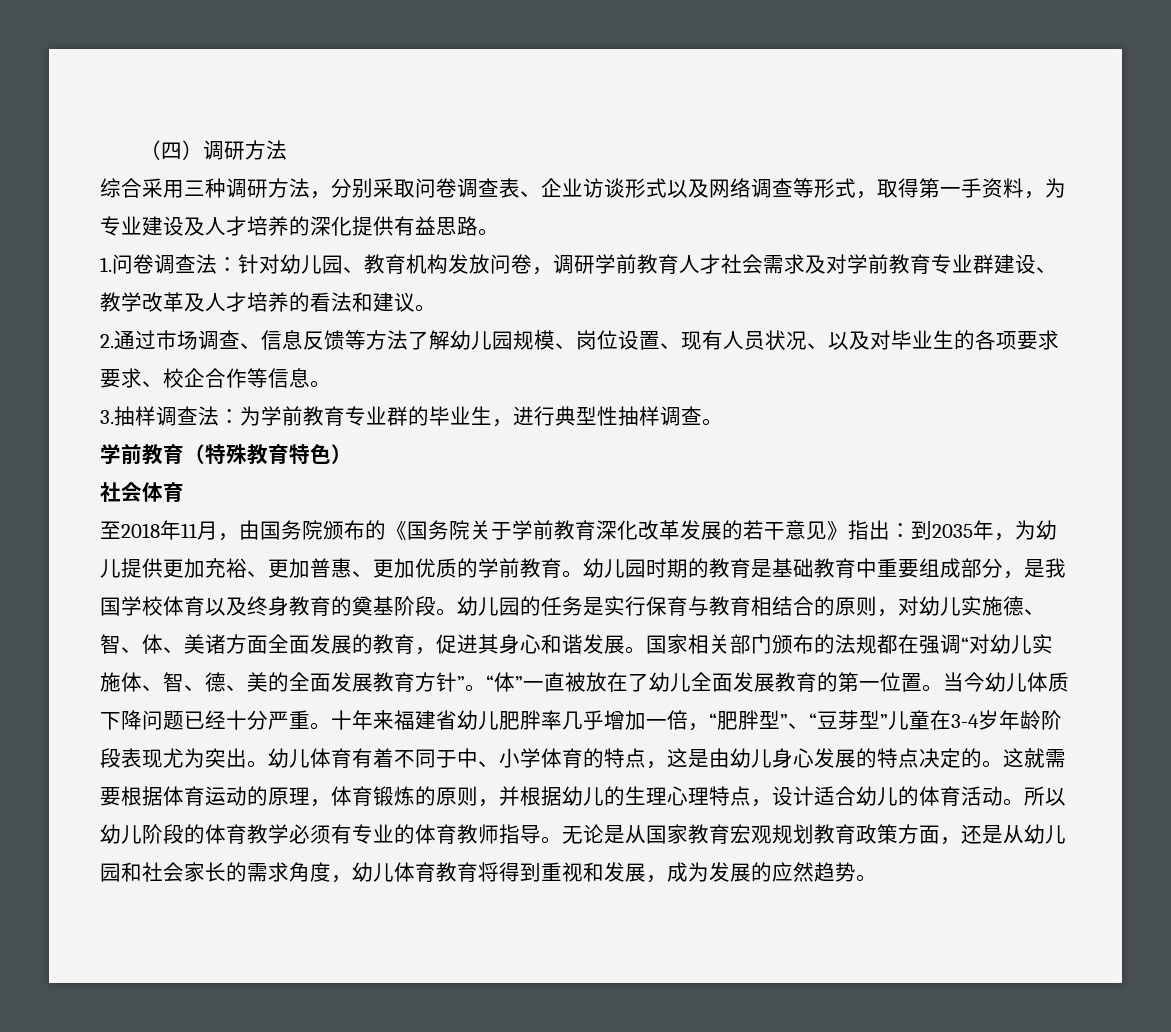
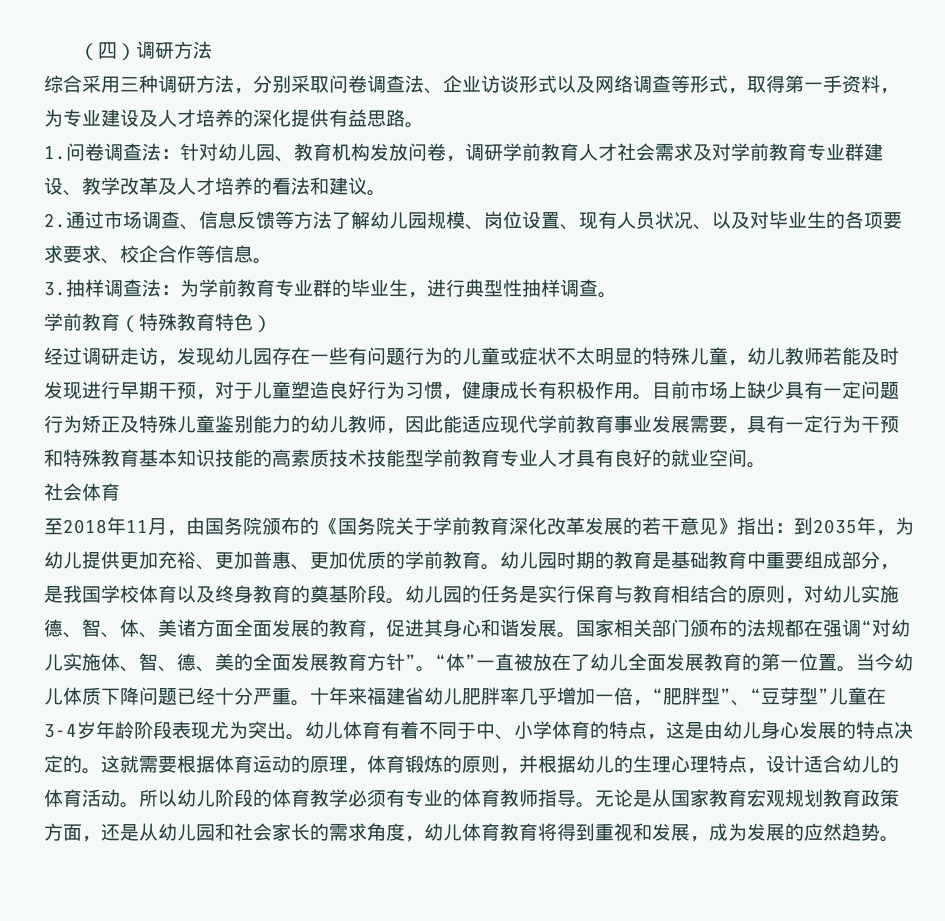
- 综合采用三种调研方法，分别采取问卷调查表、企业访谈形式以及网络调查等形式，取得第一手资料，为专业建设及人才培养的深化提供有益思路。
+ 综合采用三种调研方法，分别采取问卷调查法、企业访谈形式以及网络调查等形式，取得第一手资料，为专业建设及人才培养的深化提供有益思路。
+ 经过调研走访，发现幼儿园存在一些有问题行为的儿童或症状不太明显的特殊儿童，幼儿教师若能及时发现进行早期干预，对于儿童塑造良好行为习惯，健康成长有积极作用。目前市场上缺少具有一定问题行为矫正及特殊儿童鉴别能力的幼儿教师，因此能适应现代学前教育事业发展需要，具有一定行为干预和特殊教育基本知识技能的高素质技术技能型学前教育专业人才具有良好的就业空间。

